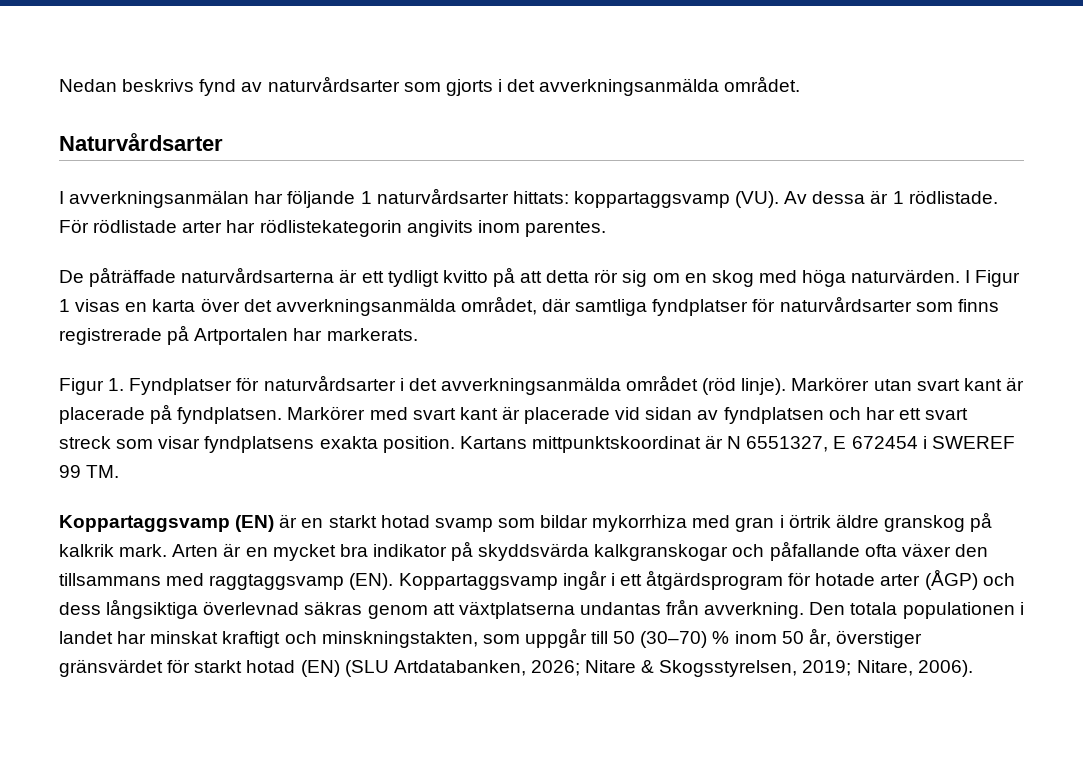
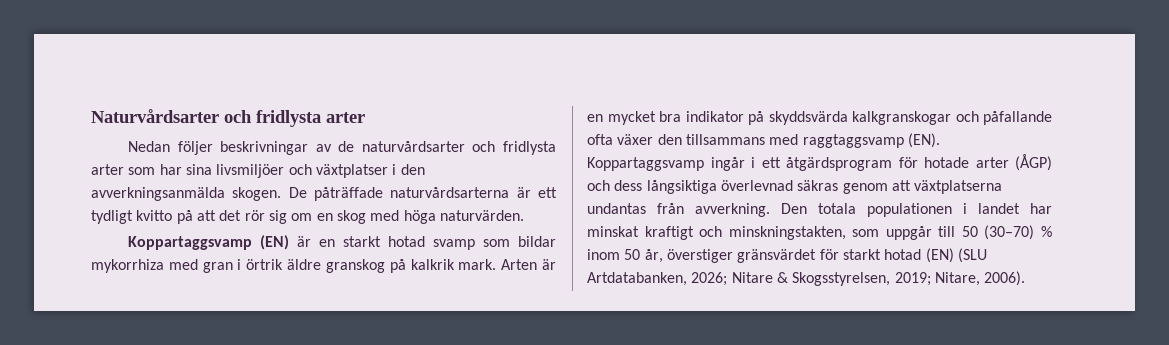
- Nedan beskrivs fynd av naturvårdsarter som gjorts i det avverkningsanmälda området.
- Naturvårdsarter
- I avverkningsanmälan har följande 1 naturvårdsarter hittats: koppartaggsvamp (VU). Av dessa är 1 rödlistade. För rödlistade arter har rödlistekategorin angivits inom parentes.
- De påträffade naturvårdsarterna är ett tydligt kvitto på att detta rör sig om en skog med höga naturvärden. I Figur 1 visas en karta över det avverkningsanmälda området, där samtliga fyndplatser för naturvårdsarter som finns registrerade på Artportalen har markerats.
- Figur 1. Fyndplatser för naturvårdsarter i det avverkningsanmälda området (röd linje). Markörer utan svart kant är placerade på fyndplatsen. Markörer med svart kant är placerade vid sidan av fyndplatsen och har ett svart streck som visar fyndplatsens exakta position. Kartans mittpunktskoordinat är N 6551327, E 672454 i SWEREF 99 TM.
+ Naturvårdsarter och fridlysta arter
+ Nedan följer beskrivningar av de naturvårdsarter och fridlysta arter som har sina livsmiljöer och växtplatser i den avverkningsanmälda skogen. De påträffade naturvårdsarterna är ett tydligt kvitto på att det rör sig om en skog med höga naturvärden.

